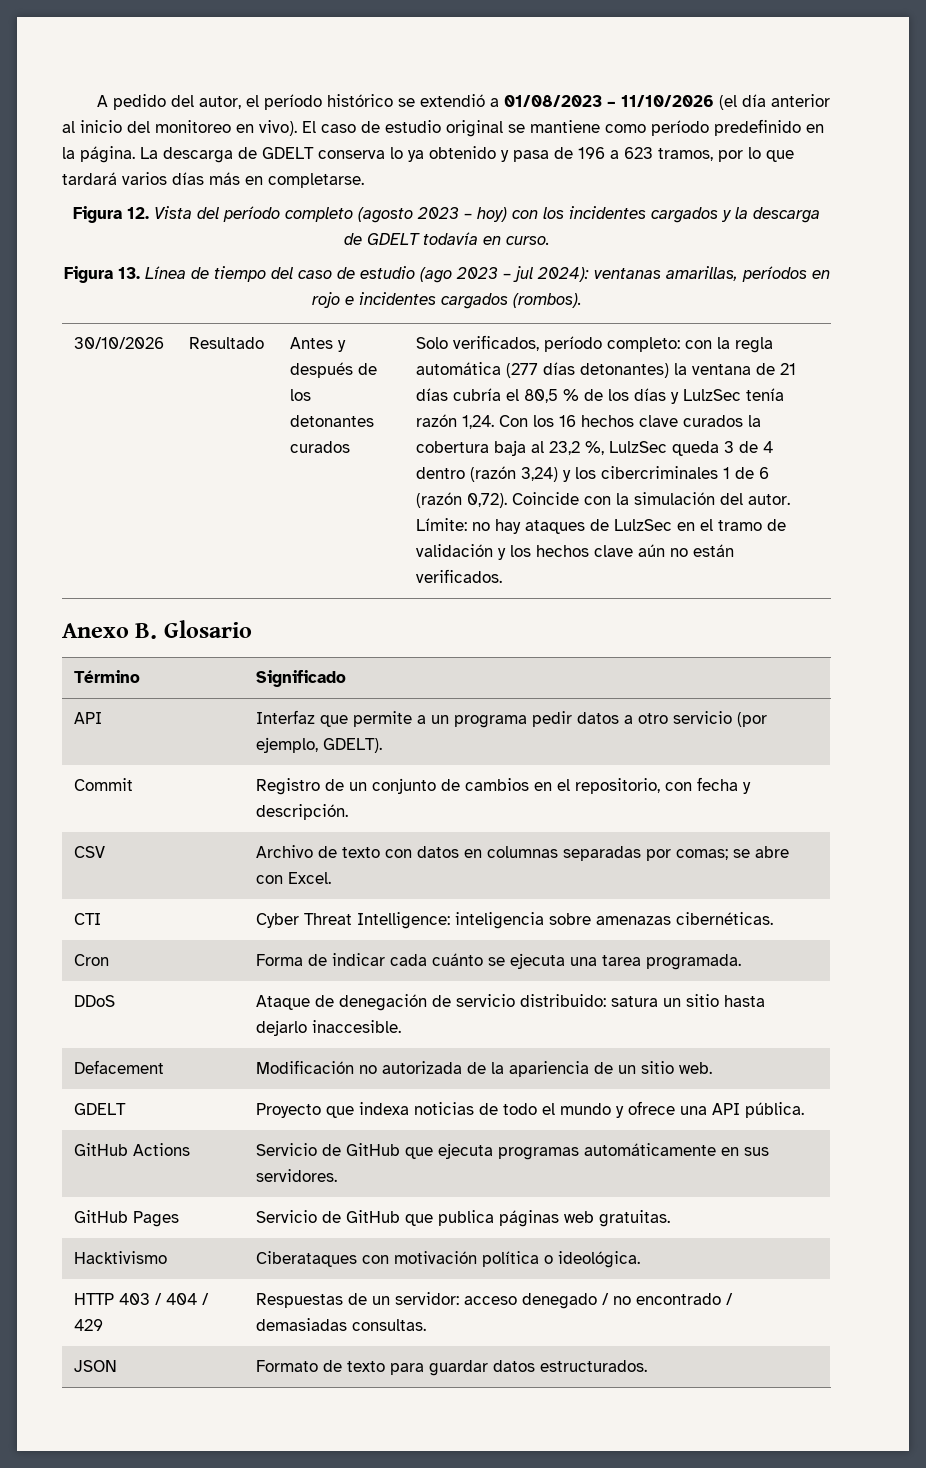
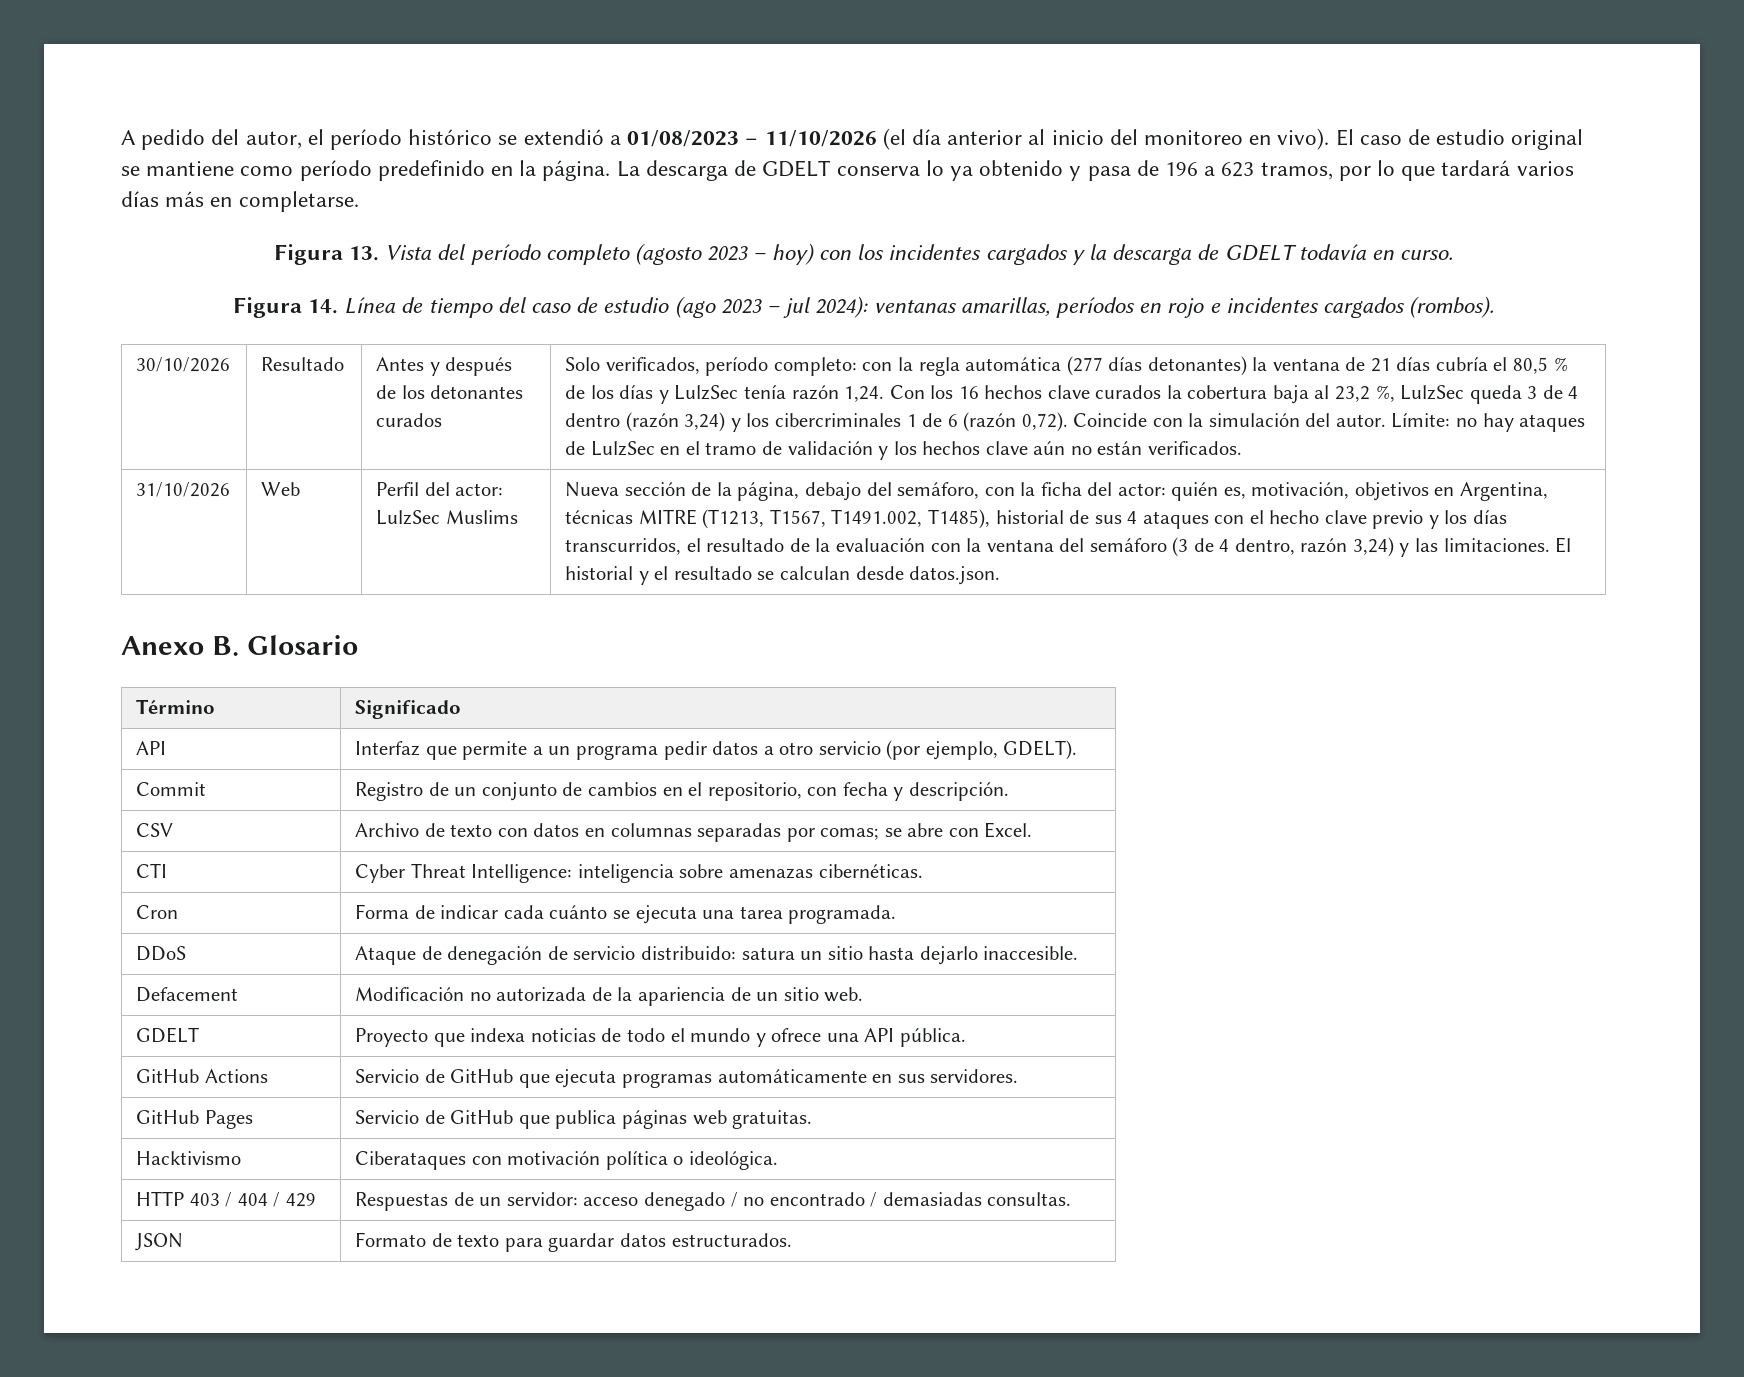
- Figura 12. Vista del período completo (agosto 2023 – hoy) con los incidentes cargados y la descarga de GDELT todavía en curso.
+ Figura 13. Vista del período completo (agosto 2023 – hoy) con los incidentes cargados y la descarga de GDELT todavía en curso.
- Figura 13. Línea de tiempo del caso de estudio (ago 2023 – jul 2024): ventanas amarillas, períodos en rojo e incidentes cargados (rombos).
+ Figura 14. Línea de tiempo del caso de estudio (ago 2023 – jul 2024): ventanas amarillas, períodos en rojo e incidentes cargados (rombos).
+ 31/10/2026 | Web | Perfil del actor: LulzSec Muslims | Nueva sección de la página, debajo del semáforo, con la ficha del actor: quién es, motivación, objetivos en Argentina, técnicas MITRE (T1213, T1567, T1491.002, T1485), historial de sus 4 ataques con el hecho clave previo y los días transcurridos, el resultado de la evaluación con la ventana del semáforo (3 de 4 dentro, razón 3,24) y las limitaciones. El historial y el resultado se calculan desde datos.json.

